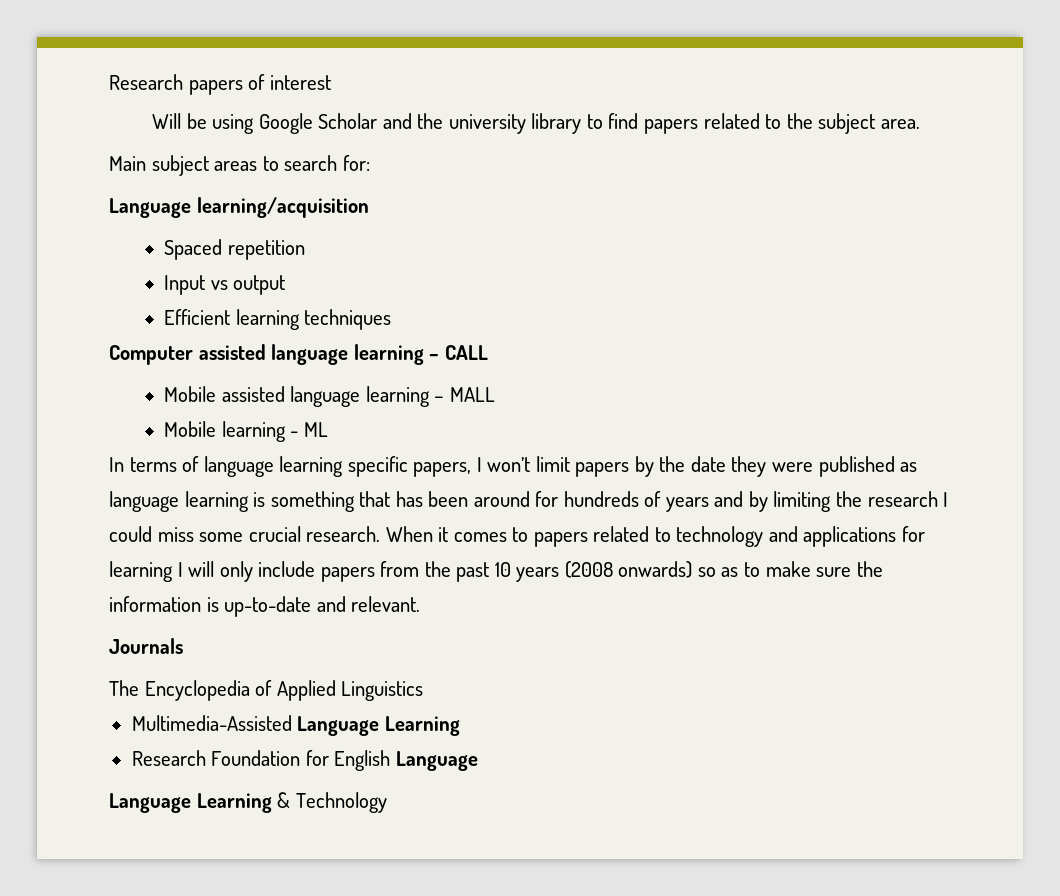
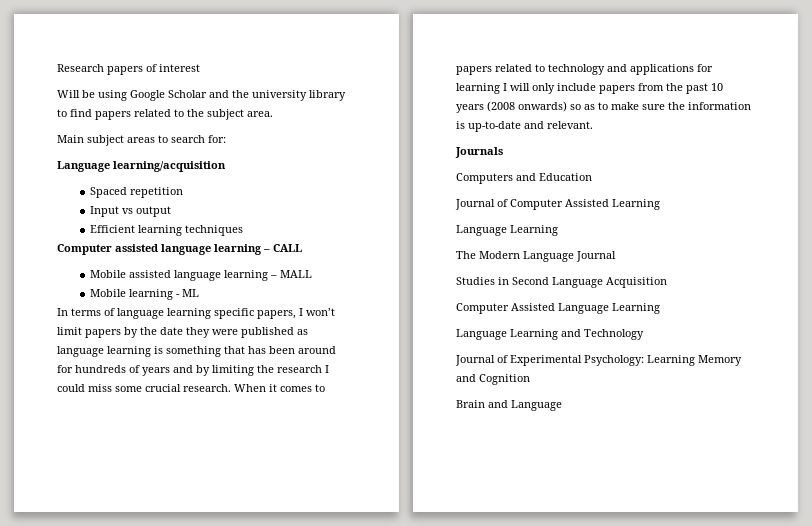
- The Encyclopedia of Applied Linguistics
- Multimedia-Assisted Language Learning
- Research Foundation for English Language
- Language Learning & Technology
+ Computers and Education
+ Journal of Computer Assisted Learning
+ Language Learning
+ The Modern Language Journal
+ Studies in Second Language Acquisition
+ Computer Assisted Language Learning
+ Language Learning and Technology
+ Journal of Experimental Psychology: Learning Memory and Cognition
+ Brain and Language

